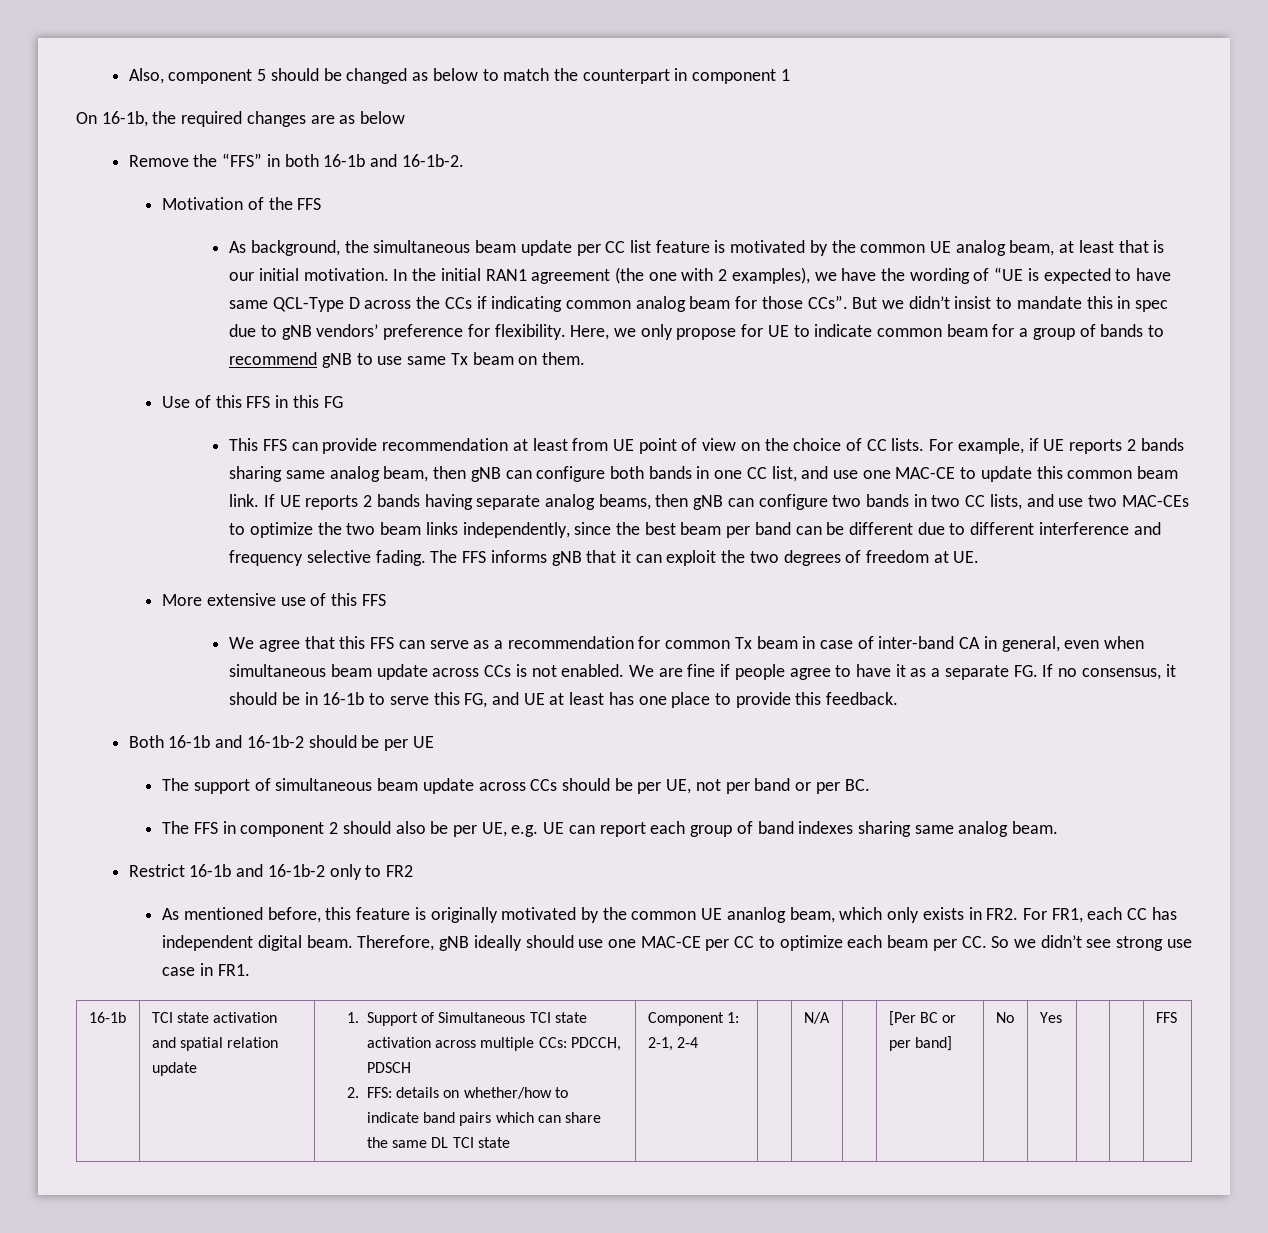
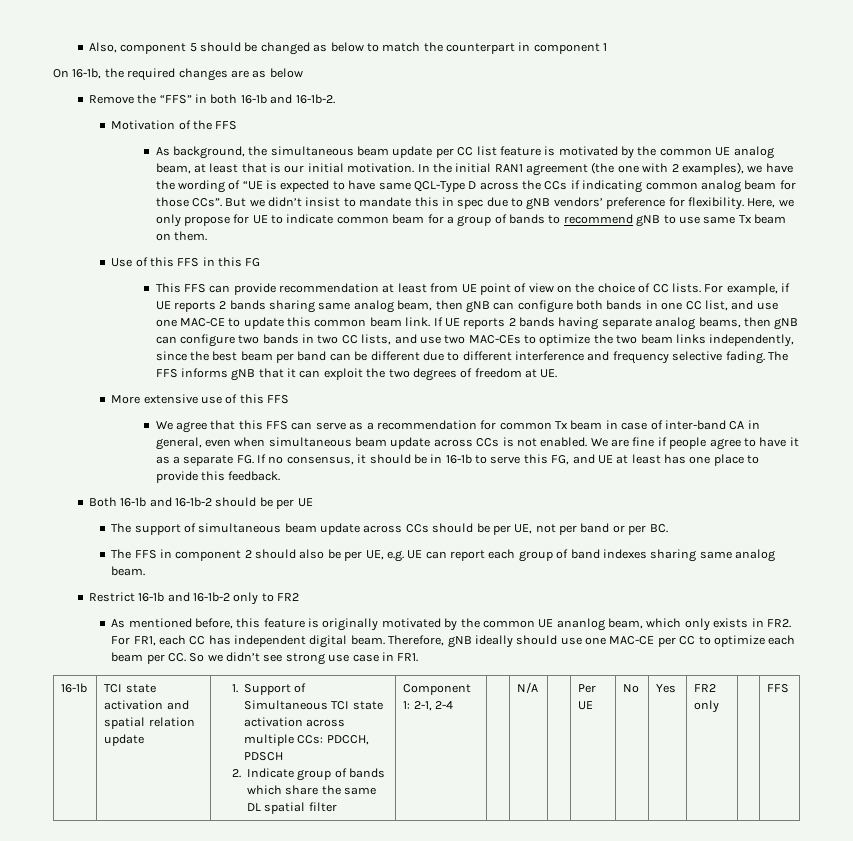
- 2. FFS: details on whether/how to indicate band pairs which can share the same DL TCI state
+ 2. Indicate group of bands which share the same DL spatial filter
- [Per BC or per band]
+ Per UE
+ FR2 only

